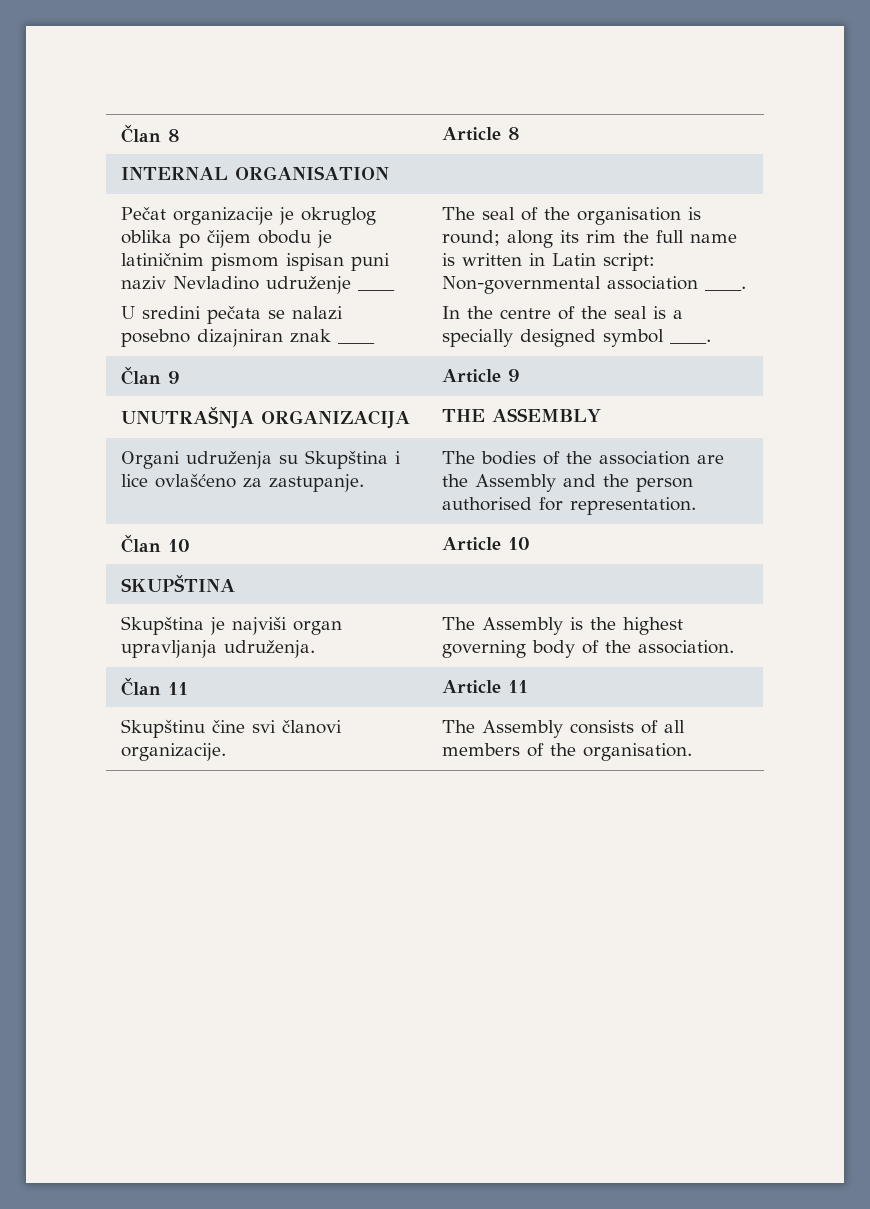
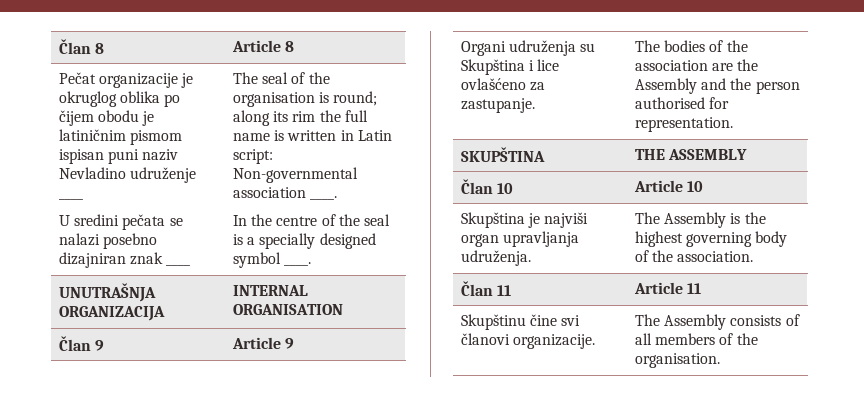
- INTERNAL ORGANISATION
+ UNUTRAŠNJA ORGANIZACIJA | INTERNAL ORGANISATION
- UNUTRAŠNJA ORGANIZACIJA | THE ASSEMBLY
+ SKUPŠTINA | THE ASSEMBLY
- SKUPŠTINA

